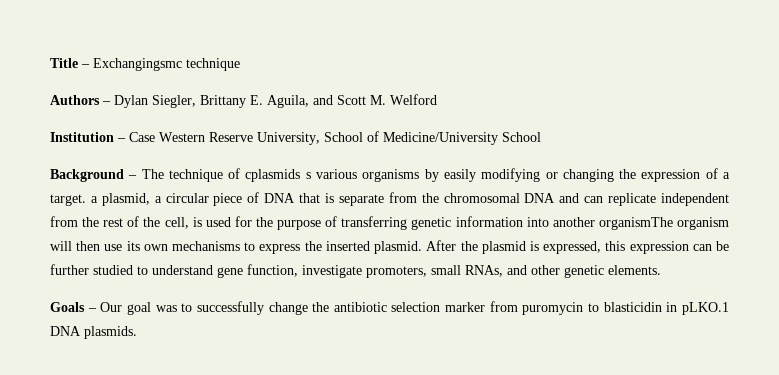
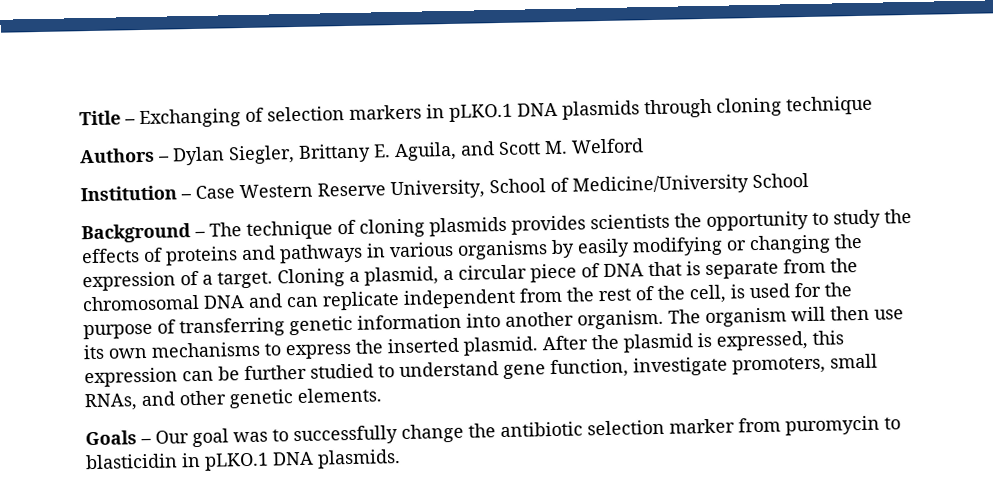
- Title – Exchangingsmc technique
+ Title – Exchanging of selection markers in pLKO.1 DNA plasmids through cloning technique
- Background – The technique of cplasmids s various organisms by easily modifying or changing the expression of a target. a plasmid, a circular piece of DNA that is separate from the chromosomal DNA and can replicate independent from the rest of the cell, is used for the purpose of transferring genetic information into another organismThe organism will then use its own mechanisms to express the inserted plasmid.
+ Background – The technique of cloning plasmids provides scientists the opportunity to study the effects of proteins and pathways in various organisms by easily modifying or changing the expression of a target. Cloning a plasmid, a circular piece of DNA that is separate from the chromosomal DNA and can replicate independent from the rest of the cell, is used for the purpose of transferring genetic information into another organism. The organism will then use its own mechanisms to express the inserted plasmid.

